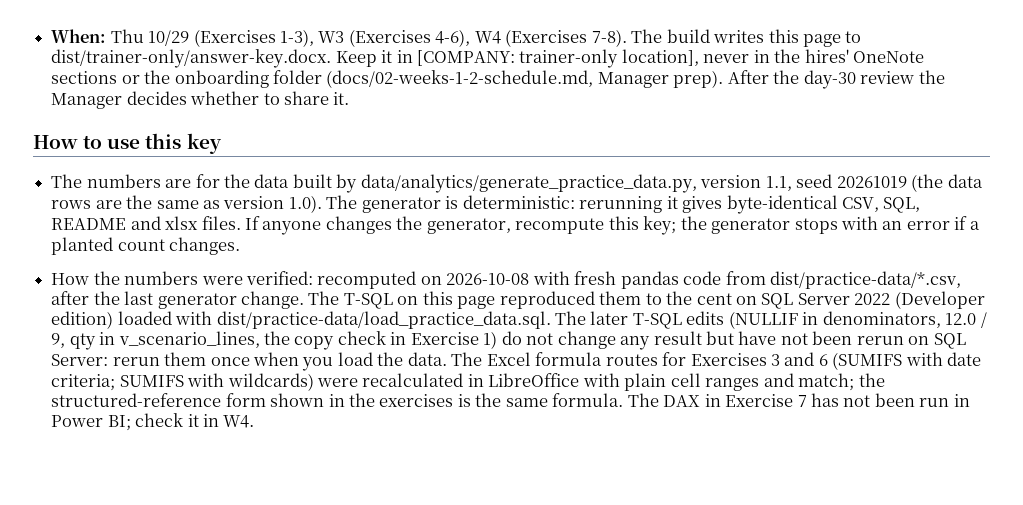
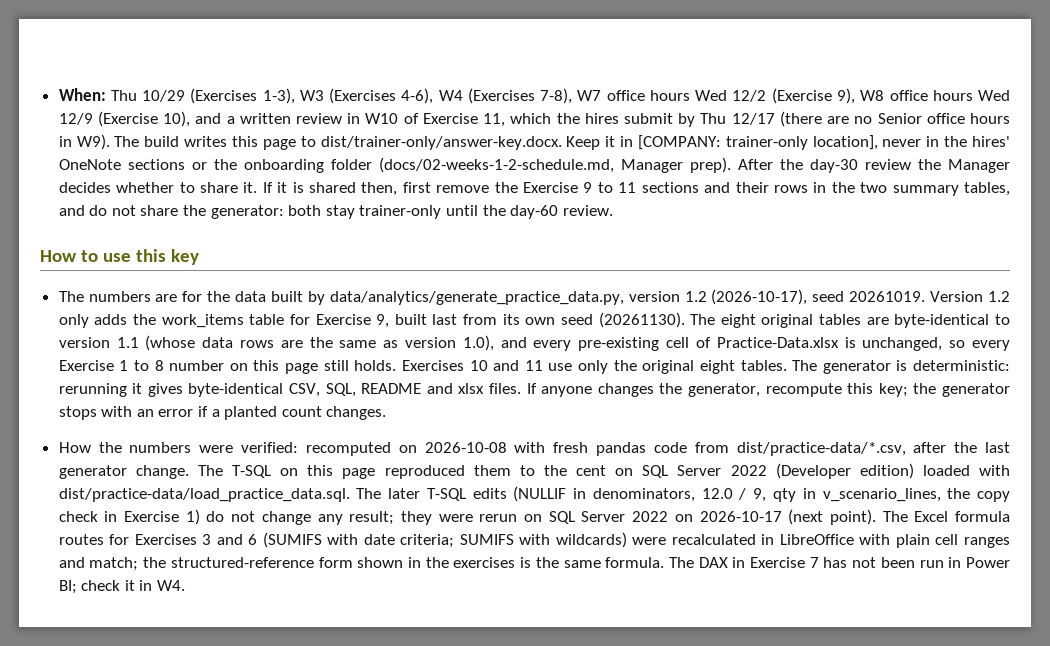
- When: Thu 10/29 (Exercises 1-3), W3 (Exercises 4-6), W4 (Exercises 7-8). The build writes this page to dist/trainer-only/answer-key.docx. Keep it in [COMPANY: trainer-only location], never in the hires' OneNote sections or the onboarding folder (docs/02-weeks-1-2-schedule.md, Manager prep).
+ When: Thu 10/29 (Exercises 1-3), W3 (Exercises 4-6), W4 (Exercises 7-8), W7 office hours Wed 12/2 (Exercise 9), W8 office hours Wed 12/9 (Exercise 10), and a written review in W10 of Exercise 11, which the hires submit by Thu 12/17 (there are no Senior office hours in W9). The build writes this page to dist/trainer-only/answer-key.docx. Keep it in [COMPANY: trainer-only location], never in the hires' OneNote sections or the onboarding folder (docs/02-weeks-1-2-schedule.md, Manager prep).
+ If it is shared then, first remove the Exercise 9 to 11 sections and their rows in the two summary tables, and do not share the generator: both stay trainer-only until the day-60 review.
- The numbers are for the data built by data/analytics/generate_practice_data.py, version 1.1, seed 20261019 (the data rows are the same as version 1.0). The generator is deterministic: rerunning it gives byte-identical CSV, SQL, README and xlsx files.
+ The numbers are for the data built by data/analytics/generate_practice_data.py, version 1.2 (2026-10-17), seed 20261019. Version 1.2 only adds the work_items table for Exercise 9, built last from its own seed (20261130). The eight original tables are byte-identical to version 1.1 (whose data rows are the same as version 1.0), and every pre-existing cell of Practice-Data.xlsx is unchanged, so every Exercise 1 to 8 number on this page still holds. Exercises 10 and 11 use only the original eight tables. The generator is deterministic: rerunning it gives byte-identical CSV, SQL, README and xlsx files.
- The T-SQL on this page reproduced them to the cent on SQL Server 2022 (Developer edition) loaded with dist/practice-data/load_practice_data.sql. The later T-SQL edits (NULLIF in denominators, 12.0 / 9, qty in v_scenario_lines, the copy check in Exercise 1) do not change any result but have not been rerun on SQL Server: rerun them once when you load the data.
+ The T-SQL on this page reproduced them to the cent on SQL Server 2022 (Developer edition) loaded with dist/practice-data/load_practice_data.sql. The later T-SQL edits (NULLIF in denominators, 12.0 / 9, qty in v_scenario_lines, the copy check in Exercise 1) do not change any result; they were rerun on SQL Server 2022 on 2026-10-17 (next point).

